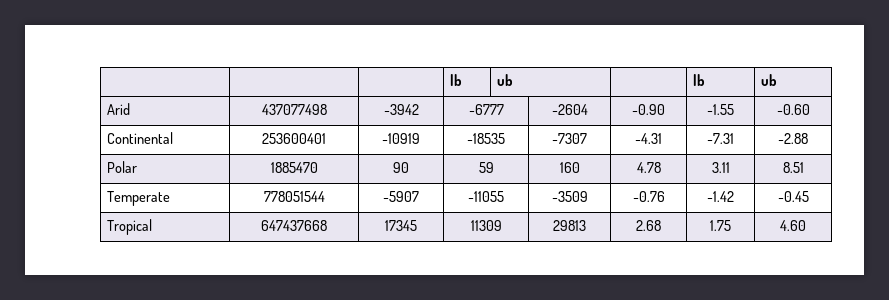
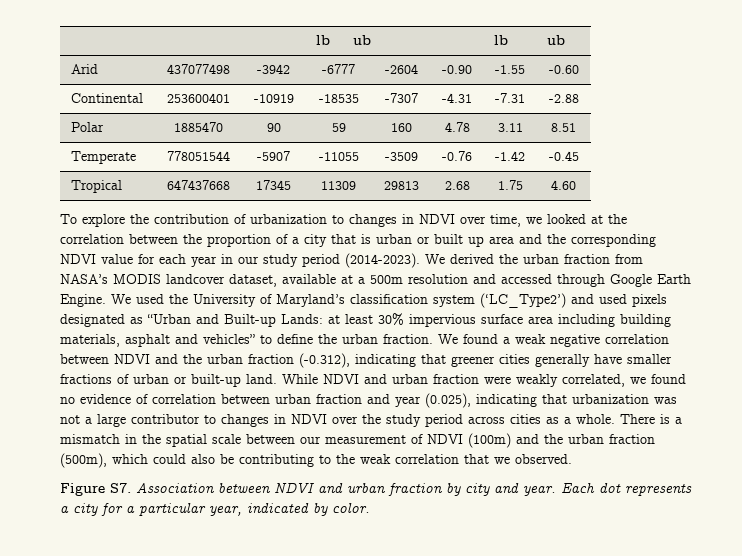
+ To explore the contribution of urbanization to changes in NDVI over time, we looked at the correlation between the proportion of a city that is urban or built up area and the corresponding NDVI value for each year in our study period (2014-2023). We derived the urban fraction from NASA’s MODIS landcover dataset, available at a 500m resolution and accessed through Google Earth Engine. We used the University of Maryland’s classification system (‘LC_Type2’) and used pixels designated as “Urban and Built-up Lands: at least 30% impervious surface area including building materials, asphalt and vehicles” to define the urban fraction. We found a weak negative correlation between NDVI and the urban fraction (-0.312), indicating that greener cities generally have smaller fractions of urban or built-up land. While NDVI and urban fraction were weakly correlated, we found no evidence of correlation between urban fraction and year (0.025), indicating that urbanization was not a large contributor to changes in NDVI over the study period across cities as a whole. There is a mismatch in the spatial scale between our measurement of NDVI (100m) and the urban fraction (500m), which could also be contributing to the weak correlation that we observed.
+ Figure S7. Association between NDVI and urban fraction by city and year. Each dot represents a city for a particular year, indicated by color.

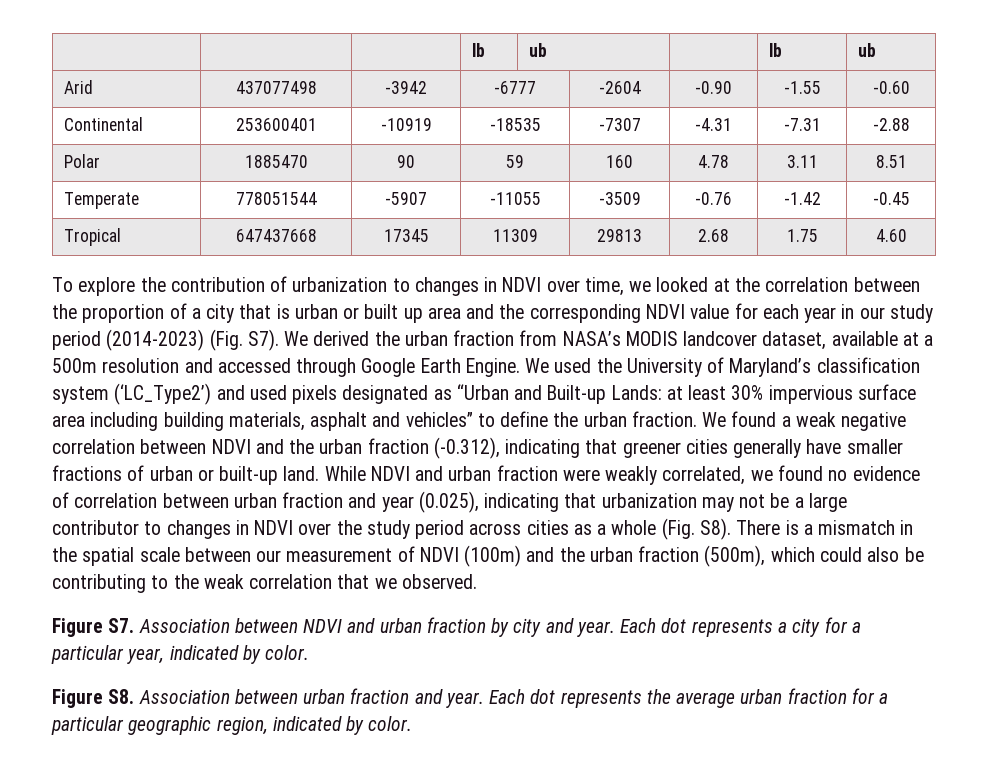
- To explore the contribution of urbanization to changes in NDVI over time, we looked at the correlation between the proportion of a city that is urban or built up area and the corresponding NDVI value for each year in our study period (2014-2023). We derived the urban fraction from NASA’s MODIS landcover dataset, available at a 500m resolution and accessed through Google Earth Engine.
+ To explore the contribution of urbanization to changes in NDVI over time, we looked at the correlation between the proportion of a city that is urban or built up area and the corresponding NDVI value for each year in our study period (2014-2023) (Fig. S7). We derived the urban fraction from NASA’s MODIS landcover dataset, available at a 500m resolution and accessed through Google Earth Engine.
- While NDVI and urban fraction were weakly correlated, we found no evidence of correlation between urban fraction and year (0.025), indicating that urbanization was not a large contributor to changes in NDVI over the study period across cities as a whole. There is a mismatch in the spatial scale between our measurement of NDVI (100m) and the urban fraction (500m), which could also be contributing to the weak correlation that we observed.
+ While NDVI and urban fraction were weakly correlated, we found no evidence of correlation between urban fraction and year (0.025), indicating that urbanization may not be a large contributor to changes in NDVI over the study period across cities as a whole (Fig. S8). There is a mismatch in the spatial scale between our measurement of NDVI (100m) and the urban fraction (500m), which could also be contributing to the weak correlation that we observed.
+ Figure S8. Association between urban fraction and year. Each dot represents the average urban fraction for a particular geographic region, indicated by color.

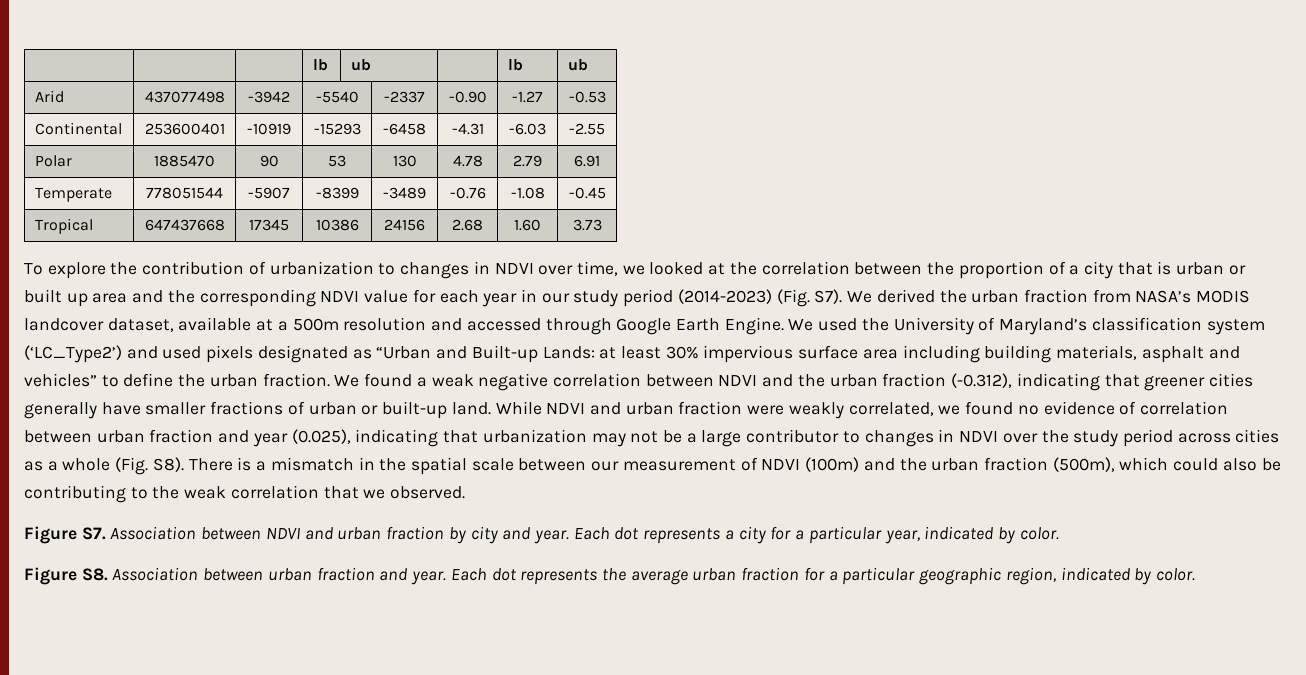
- Arid | 437077498 | -3942 | -6777 | -2604 | -0.90 | -1.55 | -0.60
+ Arid | 437077498 | -3942 | -5540 | -2337 | -0.90 | -1.27 | -0.53
- Continental | 253600401 | -10919 | -18535 | -7307 | -4.31 | -7.31 | -2.88
+ Continental | 253600401 | -10919 | -15293 | -6458 | -4.31 | -6.03 | -2.55
- Polar | 1885470 | 90 | 59 | 160 | 4.78 | 3.11 | 8.51
+ Polar | 1885470 | 90 | 53 | 130 | 4.78 | 2.79 | 6.91
- Temperate | 778051544 | -5907 | -11055 | -3509 | -0.76 | -1.42 | -0.45
+ Temperate | 778051544 | -5907 | -8399 | -3489 | -0.76 | -1.08 | -0.45
- Tropical | 647437668 | 17345 | 11309 | 29813 | 2.68 | 1.75 | 4.60
+ Tropical | 647437668 | 17345 | 10386 | 24156 | 2.68 | 1.60 | 3.73

